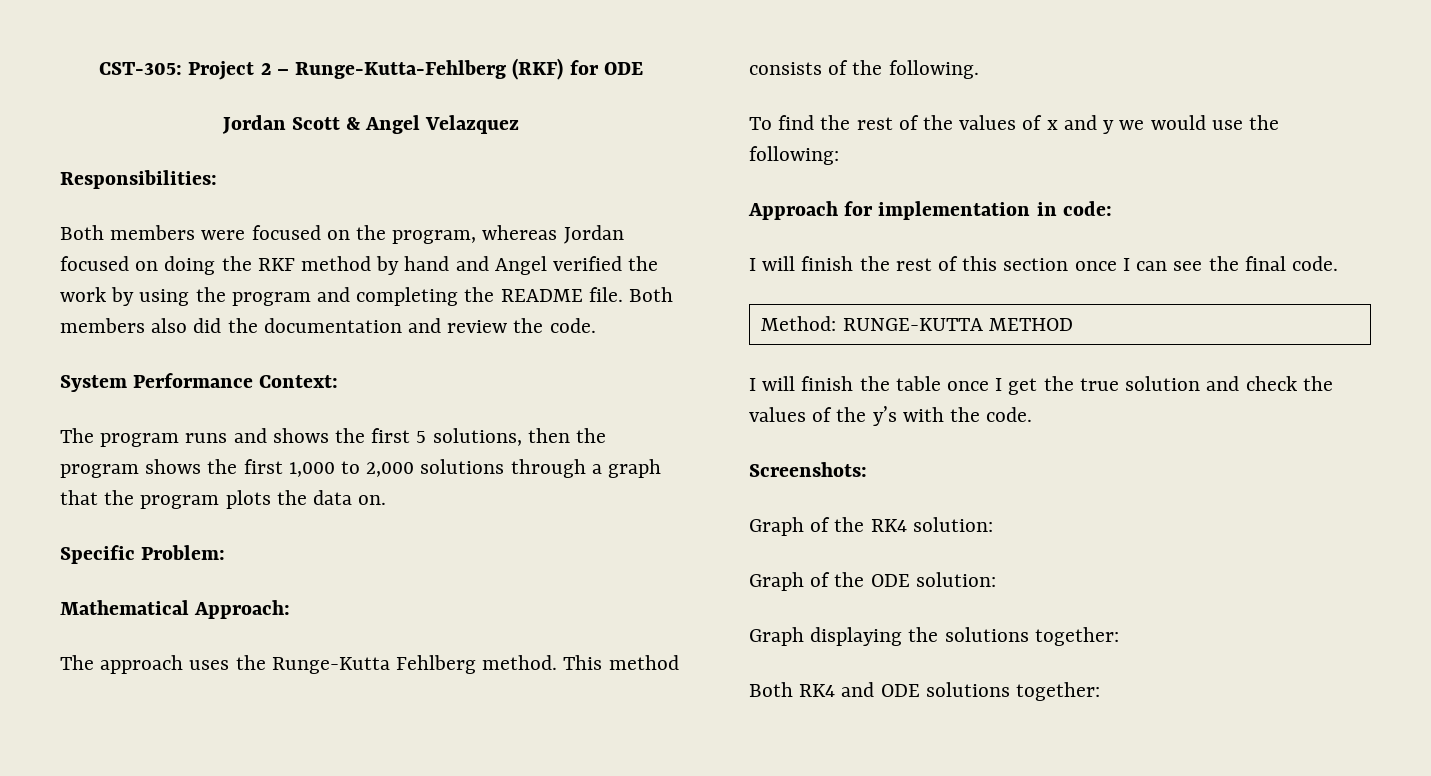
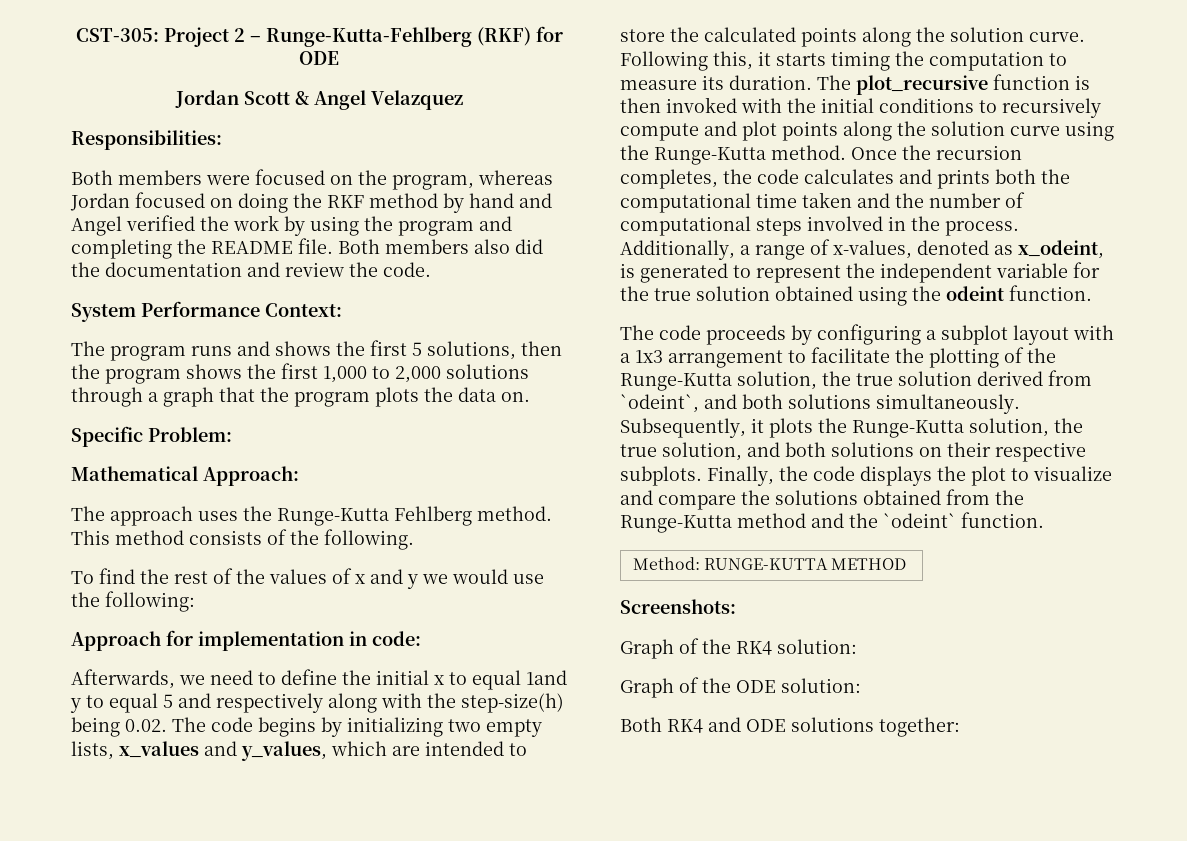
- I will finish the rest of this section once I can see the final code.
+ Afterwards, we need to define the initial x to equal 1and y to equal 5 and respectively along with the step-size(h) being 0.02. The code begins by initializing two empty lists, x_values and y_values, which are intended to store the calculated points along the solution curve. Following this, it starts timing the computation to measure its duration. The plot_recursive function is then invoked with the initial conditions to recursively compute and plot points along the solution curve using the Runge-Kutta method. Once the recursion completes, the code calculates and prints both the computational time taken and the number of computational steps involved in the process. Additionally, a range of x-values, denoted as x_odeint, is generated to represent the independent variable for the true solution obtained using the odeint function.
+ The code proceeds by configuring a subplot layout with a 1x3 arrangement to facilitate the plotting of the Runge-Kutta solution, the true solution derived from `odeint`, and both solutions simultaneously. Subsequently, it plots the Runge-Kutta solution, the true solution, and both solutions on their respective subplots. Finally, the code displays the plot to visualize and compare the solutions obtained from the Runge-Kutta method and the `odeint` function.
  Method: RUNGE-KUTTA METHOD
- I will finish the table once I get the true solution and check the values of the y’s with the code.
- Graph displaying the solutions together:

